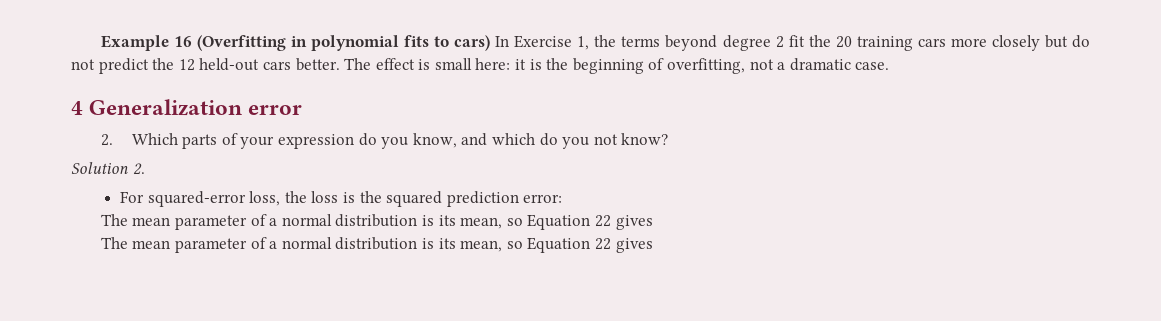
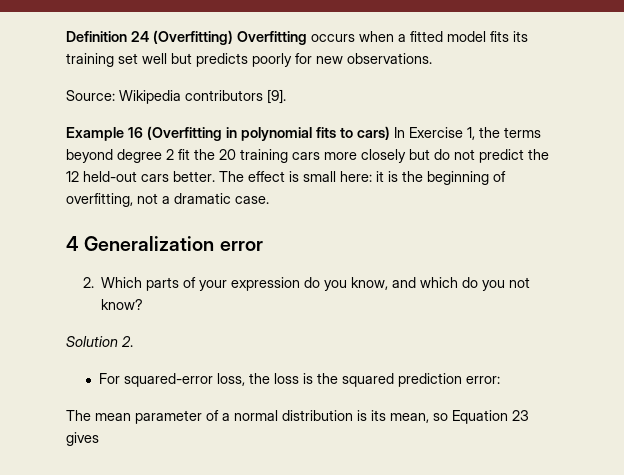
+ Definition 24 (Overfitting) Overfitting occurs when a fitted model fits its training set well but predicts poorly for new observations.
+ Source: Wikipedia contributors [9].
  For squared-error loss, the loss is the squared prediction error:
- The mean parameter of a normal distribution is its mean, so Equation 22 gives
- The mean parameter of a normal distribution is its mean, so Equation 22 gives
+ The mean parameter of a normal distribution is its mean, so Equation 23 gives

